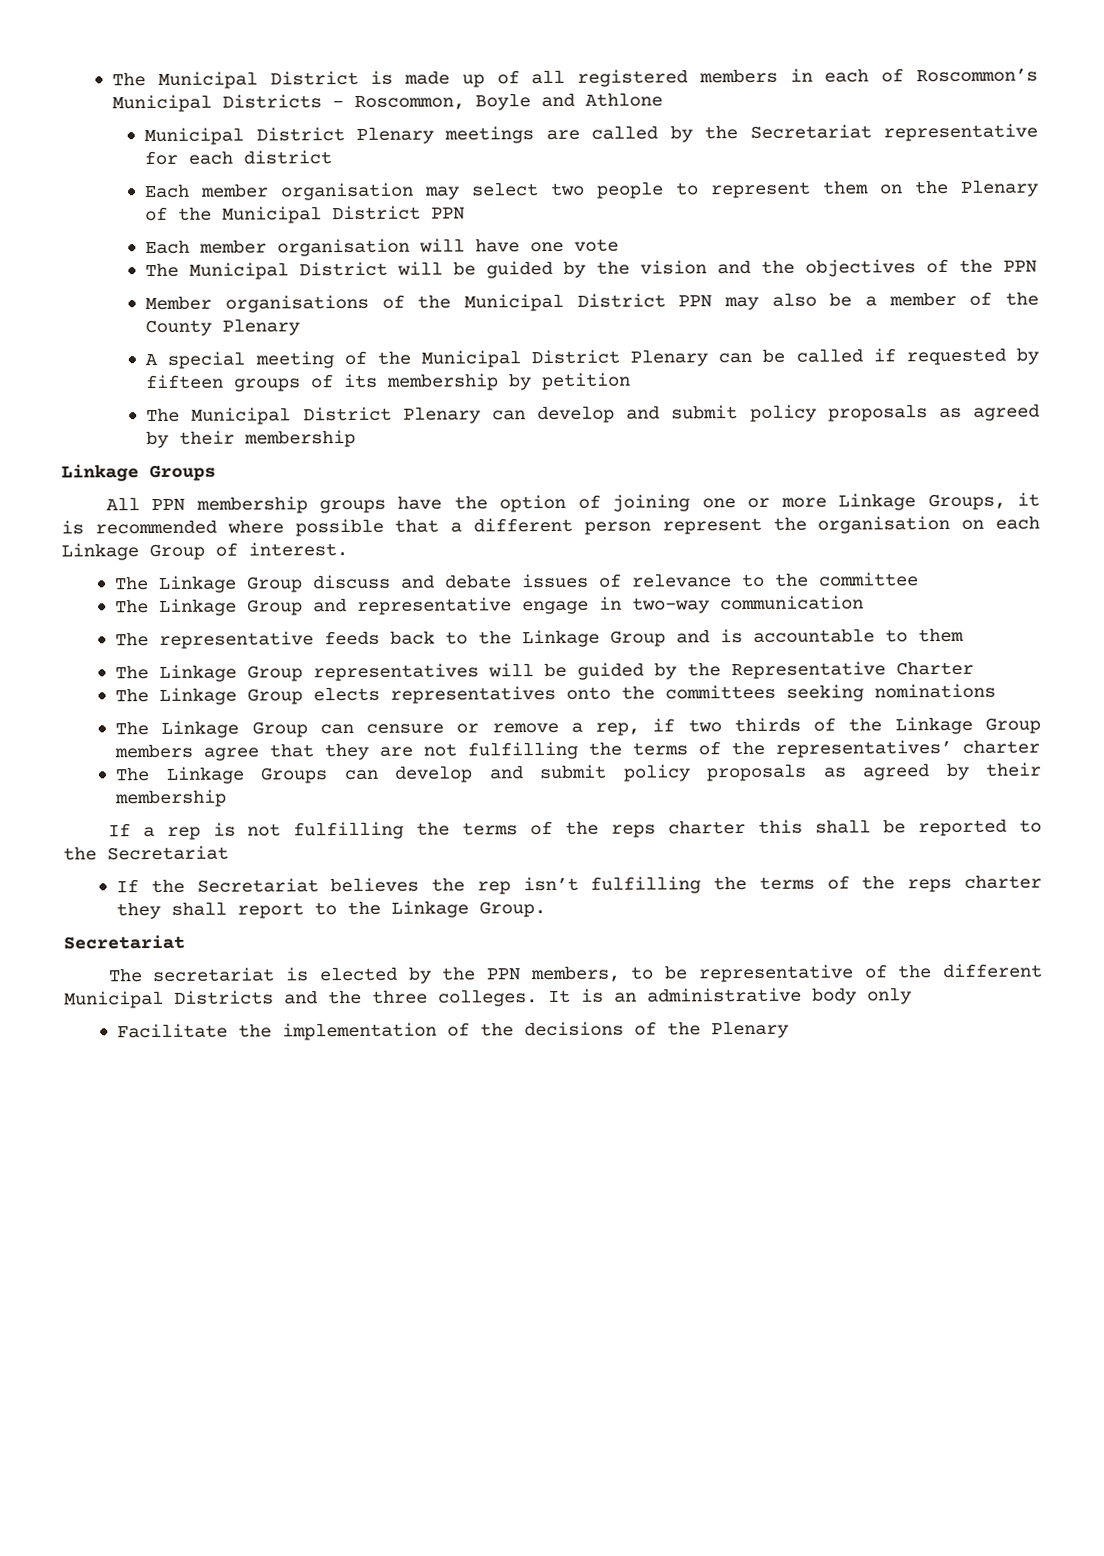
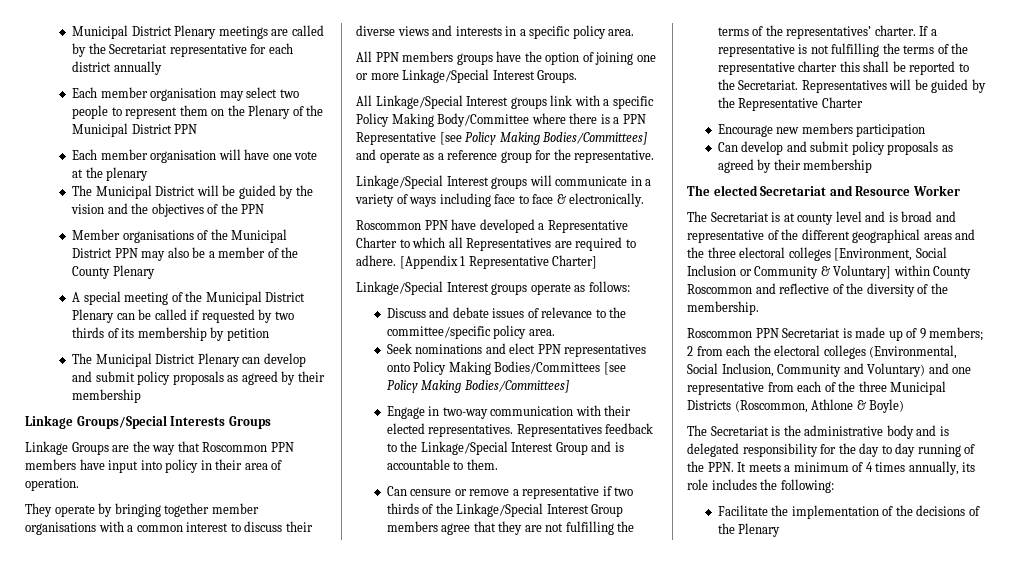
- The Municipal District is made up of all registered members in each of Roscommon’s Municipal Districts – Roscommon, Boyle and Athlone
- Municipal District Plenary meetings are called by the Secretariat representative for each district
+ Municipal District Plenary meetings are called by the Secretariat representative for each district annually
- Each member organisation will have one vote
+ Each member organisation will have one vote at the plenary
- A special meeting of the Municipal District Plenary can be called if requested by fifteen groups of its membership by petition
+ A special meeting of the Municipal District Plenary can be called if requested by two thirds of its membership by petition
  The Municipal District Plenary can develop and submit policy proposals as agreed by their membership
- Linkage Groups
+ Linkage Groups/Special Interests Groups
+ Linkage Groups are the way that Roscommon PPN members have input into policy in their area of operation.
+ They operate by bringing together member organisations with a common interest to discuss their diverse views and interests in a specific policy area.
- All PPN membership groups have the option of joining one or more Linkage Groups, it is recommended where possible that a different person represent the organisation on each Linkage Group of interest.
- The Linkage Group discuss and debate issues of relevance to the committee
- The Linkage Group and representative engage in two-way communication
- The representative feeds back to the Linkage Group and is accountable to them
- The Linkage Group representatives will be guided by the Representative Charter
- The Linkage Group elects representatives onto the committees seeking nominations
- The Linkage Group can censure or remove a rep, if two thirds of the Linkage Group members agree that they are not fulfilling the terms of the representatives’ charter
- The Linkage Groups can develop and submit policy proposals as agreed by their membership
+ All PPN members groups have the option of joining one or more Linkage/Special Interest Groups.
+ All Linkage/Special Interest groups link with a specific Policy Making Body/Committee where there is a PPN Representative [see Policy Making Bodies/Committees] and operate as a reference group for the representative.
+ Linkage/Special Interest groups will communicate in a variety of ways including face to face & electronically.
+ Roscommon PPN have developed a Representative Charter to which all Representatives are required to adhere. [Appendix 1 Representative Charter]
+ Linkage/Special Interest groups operate as follows:
+ Discuss and debate issues of relevance to the committee/specific policy area.
+ Seek nominations and elect PPN representatives onto Policy Making Bodies/Committees [see Policy Making Bodies/Committees]
+ Engage in two-way communication with their elected representatives. Representatives feedback to the Linkage/Special Interest Group and is accountable to them.
+ Can censure or remove a representative if two thirds of the Linkage/Special Interest Group members agree that they are not fulfilling the terms of the representatives’ charter. If a representative is not fulfilling the terms of the representative charter this shall be reported to the Secretariat. Representatives will be guided by the Representative Charter
+ Encourage new members participation
+ Can develop and submit policy proposals as agreed by their membership
- If a rep is not fulfilling the terms of the reps charter this shall be reported to the Secretariat
- If the Secretariat believes the rep isn’t fulfilling the terms of the reps charter they shall report to the Linkage Group.
- Secretariat
- The secretariat is elected by the PPN members, to be representative of the different Municipal Districts and the three colleges. It is an administrative body only
+ The elected Secretariat and Resource Worker
+ The Secretariat is at county level and is broad and representative of the different geographical areas and the three electoral colleges [Environment, Social Inclusion or Community & Voluntary] within County Roscommon and reflective of the diversity of the membership.
+ Roscommon PPN Secretariat is made up of 9 members; 2 from each the electoral colleges (Environmental, Social Inclusion, Community and Voluntary) and one representative from each of the three Municipal Districts (Roscommon, Athlone & Boyle)
+ The Secretariat is the administrative body and is delegated responsibility for the day to day running of the PPN. It meets a minimum of 4 times annually, its role includes the following:

